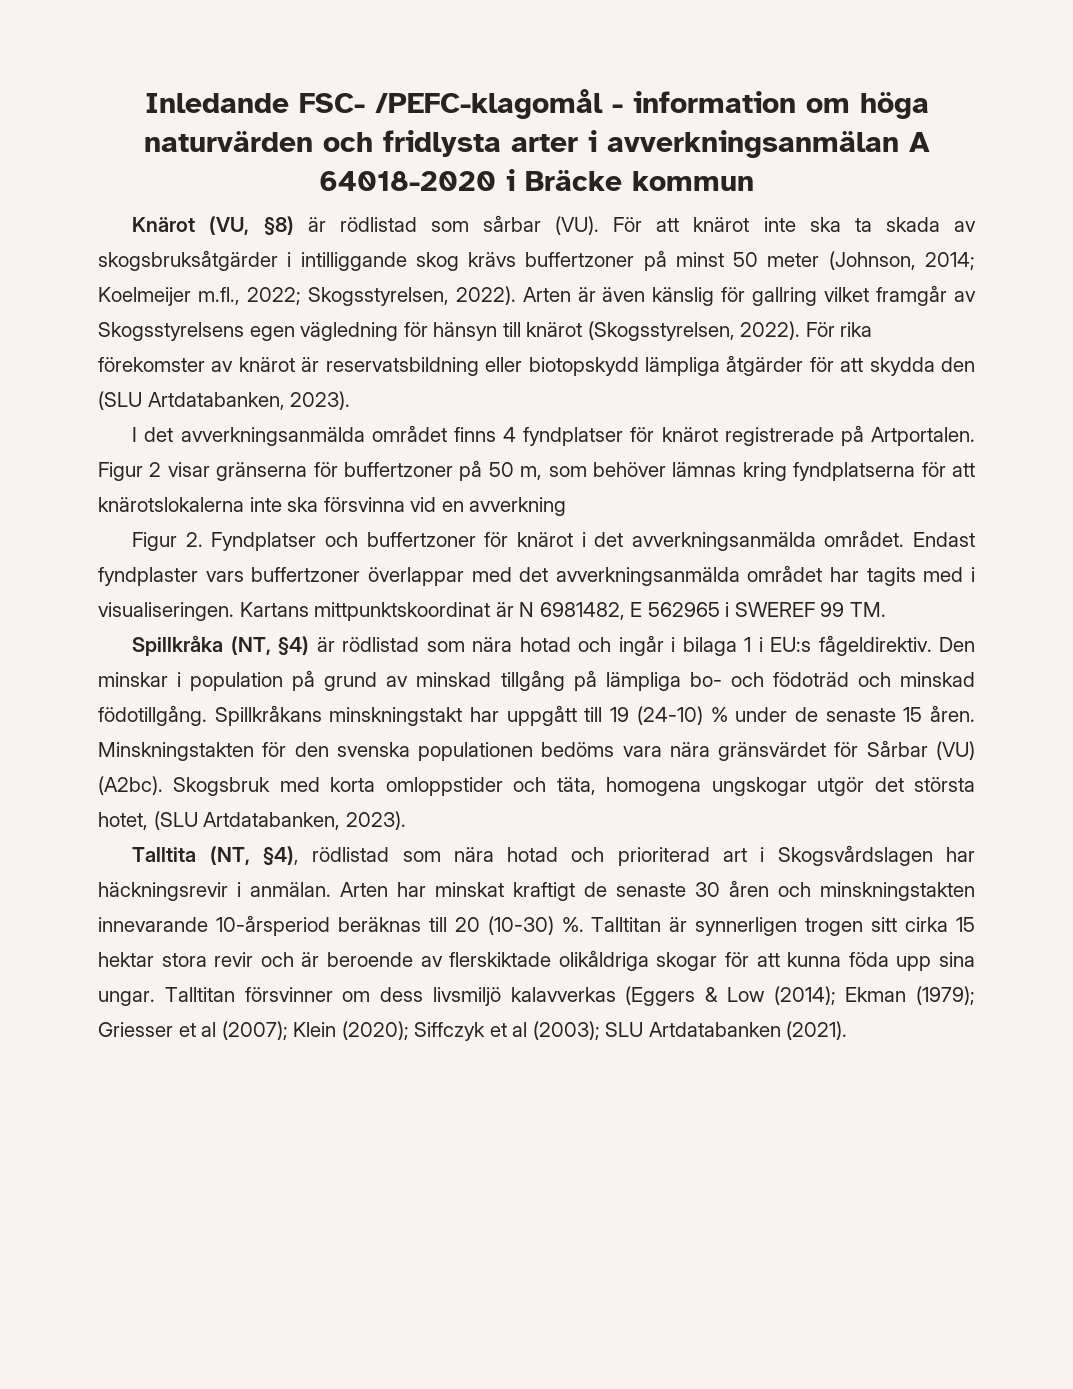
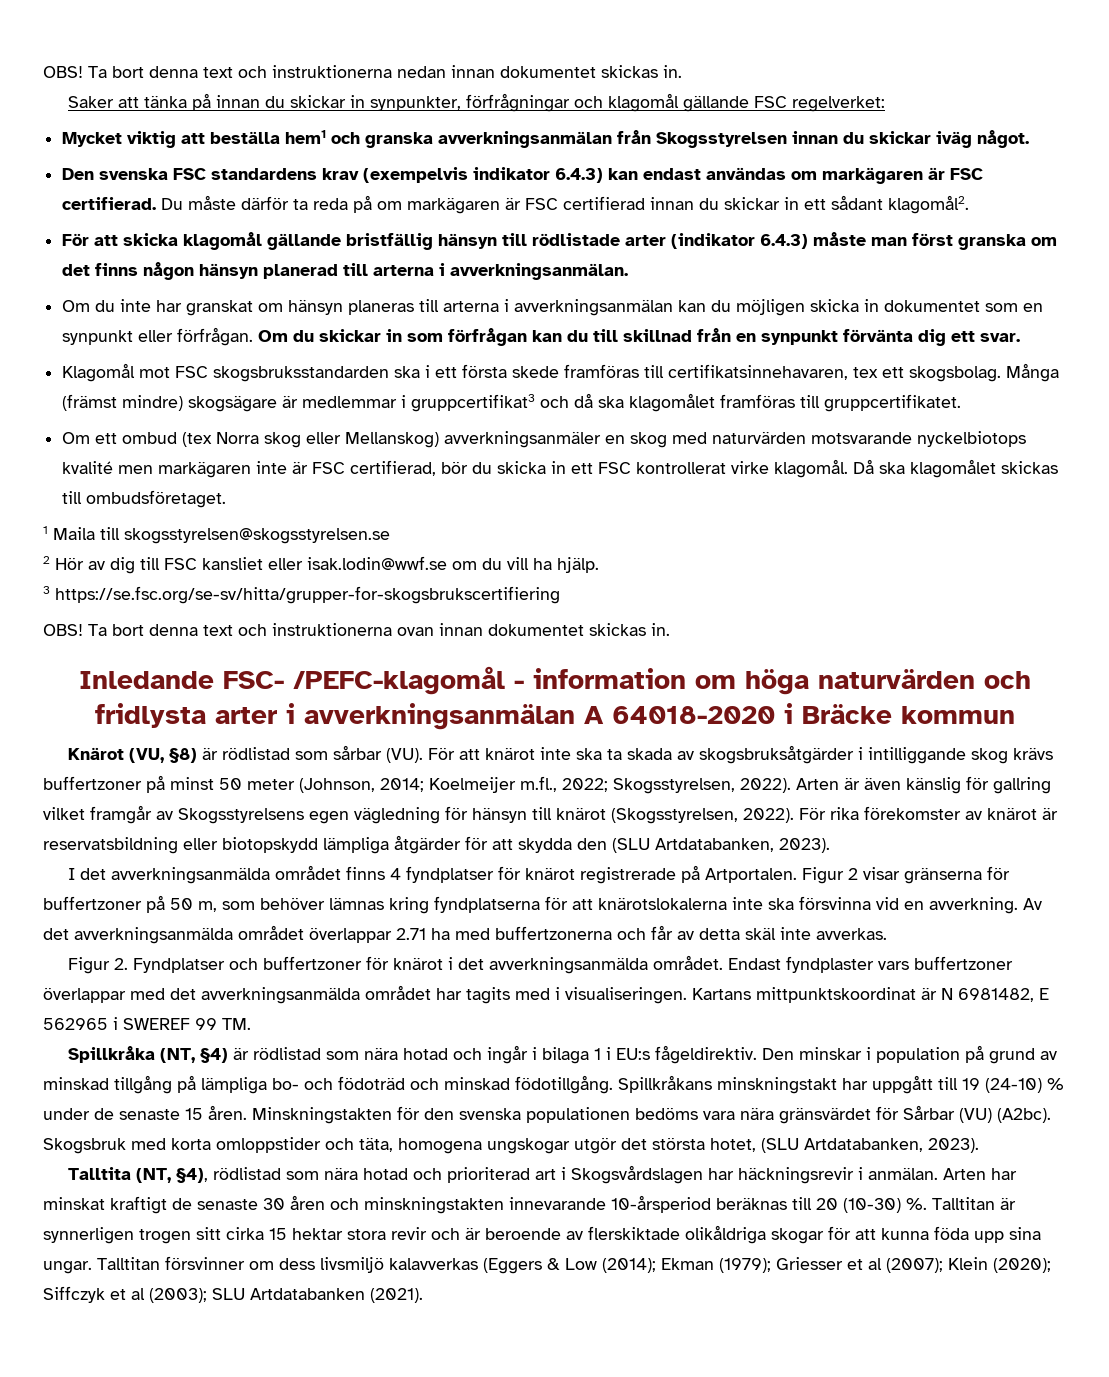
+ OBS! Ta bort denna text och instruktionerna nedan innan dokumentet skickas in.
+ Saker att tänka på innan du skickar in synpunkter, förfrågningar och klagomål gällande FSC regelverket:
+ Mycket viktig att beställa hem1 och granska avverkningsanmälan från Skogsstyrelsen innan du skickar iväg något.
+ Den svenska FSC standardens krav (exempelvis indikator 6.4.3) kan endast användas om markägaren är FSC certifierad. Du måste därför ta reda på om markägaren är FSC certifierad innan du skickar in ett sådant klagomål2.
+ För att skicka klagomål gällande bristfällig hänsyn till rödlistade arter (indikator 6.4.3) måste man först granska om det finns någon hänsyn planerad till arterna i avverkningsanmälan.
+ Om du inte har granskat om hänsyn planeras till arterna i avverkningsanmälan kan du möjligen skicka in dokumentet som en synpunkt eller förfrågan. Om du skickar in som förfrågan kan du till skillnad från en synpunkt förvänta dig ett svar.
+ Klagomål mot FSC skogsbruksstandarden ska i ett första skede framföras till certifikatsinnehavaren, tex ett skogsbolag. Många (främst mindre) skogsägare är medlemmar i gruppcertifikat3 och då ska klagomålet framföras till gruppcertifikatet.
+ Om ett ombud (tex Norra skog eller Mellanskog) avverkningsanmäler en skog med naturvärden motsvarande nyckelbiotops kvalité men markägaren inte är FSC certifierad, bör du skicka in ett FSC kontrollerat virke klagomål. Då ska klagomålet skickas till ombudsföretaget.
+ 1 Maila till skogsstyrelsen@skogsstyrelsen.se
+ 2 Hör av dig till FSC kansliet eller isak.lodin@wwf.se om du vill ha hjälp.
+ 3 https://se.fsc.org/se-sv/hitta/grupper-for-skogsbrukscertifiering
+ OBS! Ta bort denna text och instruktionerna ovan innan dokumentet skickas in.
- Figur 2 visar gränserna för buffertzoner på 50 m, som behöver lämnas kring fyndplatserna för att knärotslokalerna inte ska försvinna vid en avverkning
+ Figur 2 visar gränserna för buffertzoner på 50 m, som behöver lämnas kring fyndplatserna för att knärotslokalerna inte ska försvinna vid en avverkning. Av det avverkningsanmälda området överlappar 2.71 ha med buffertzonerna och får av detta skäl inte avverkas.

